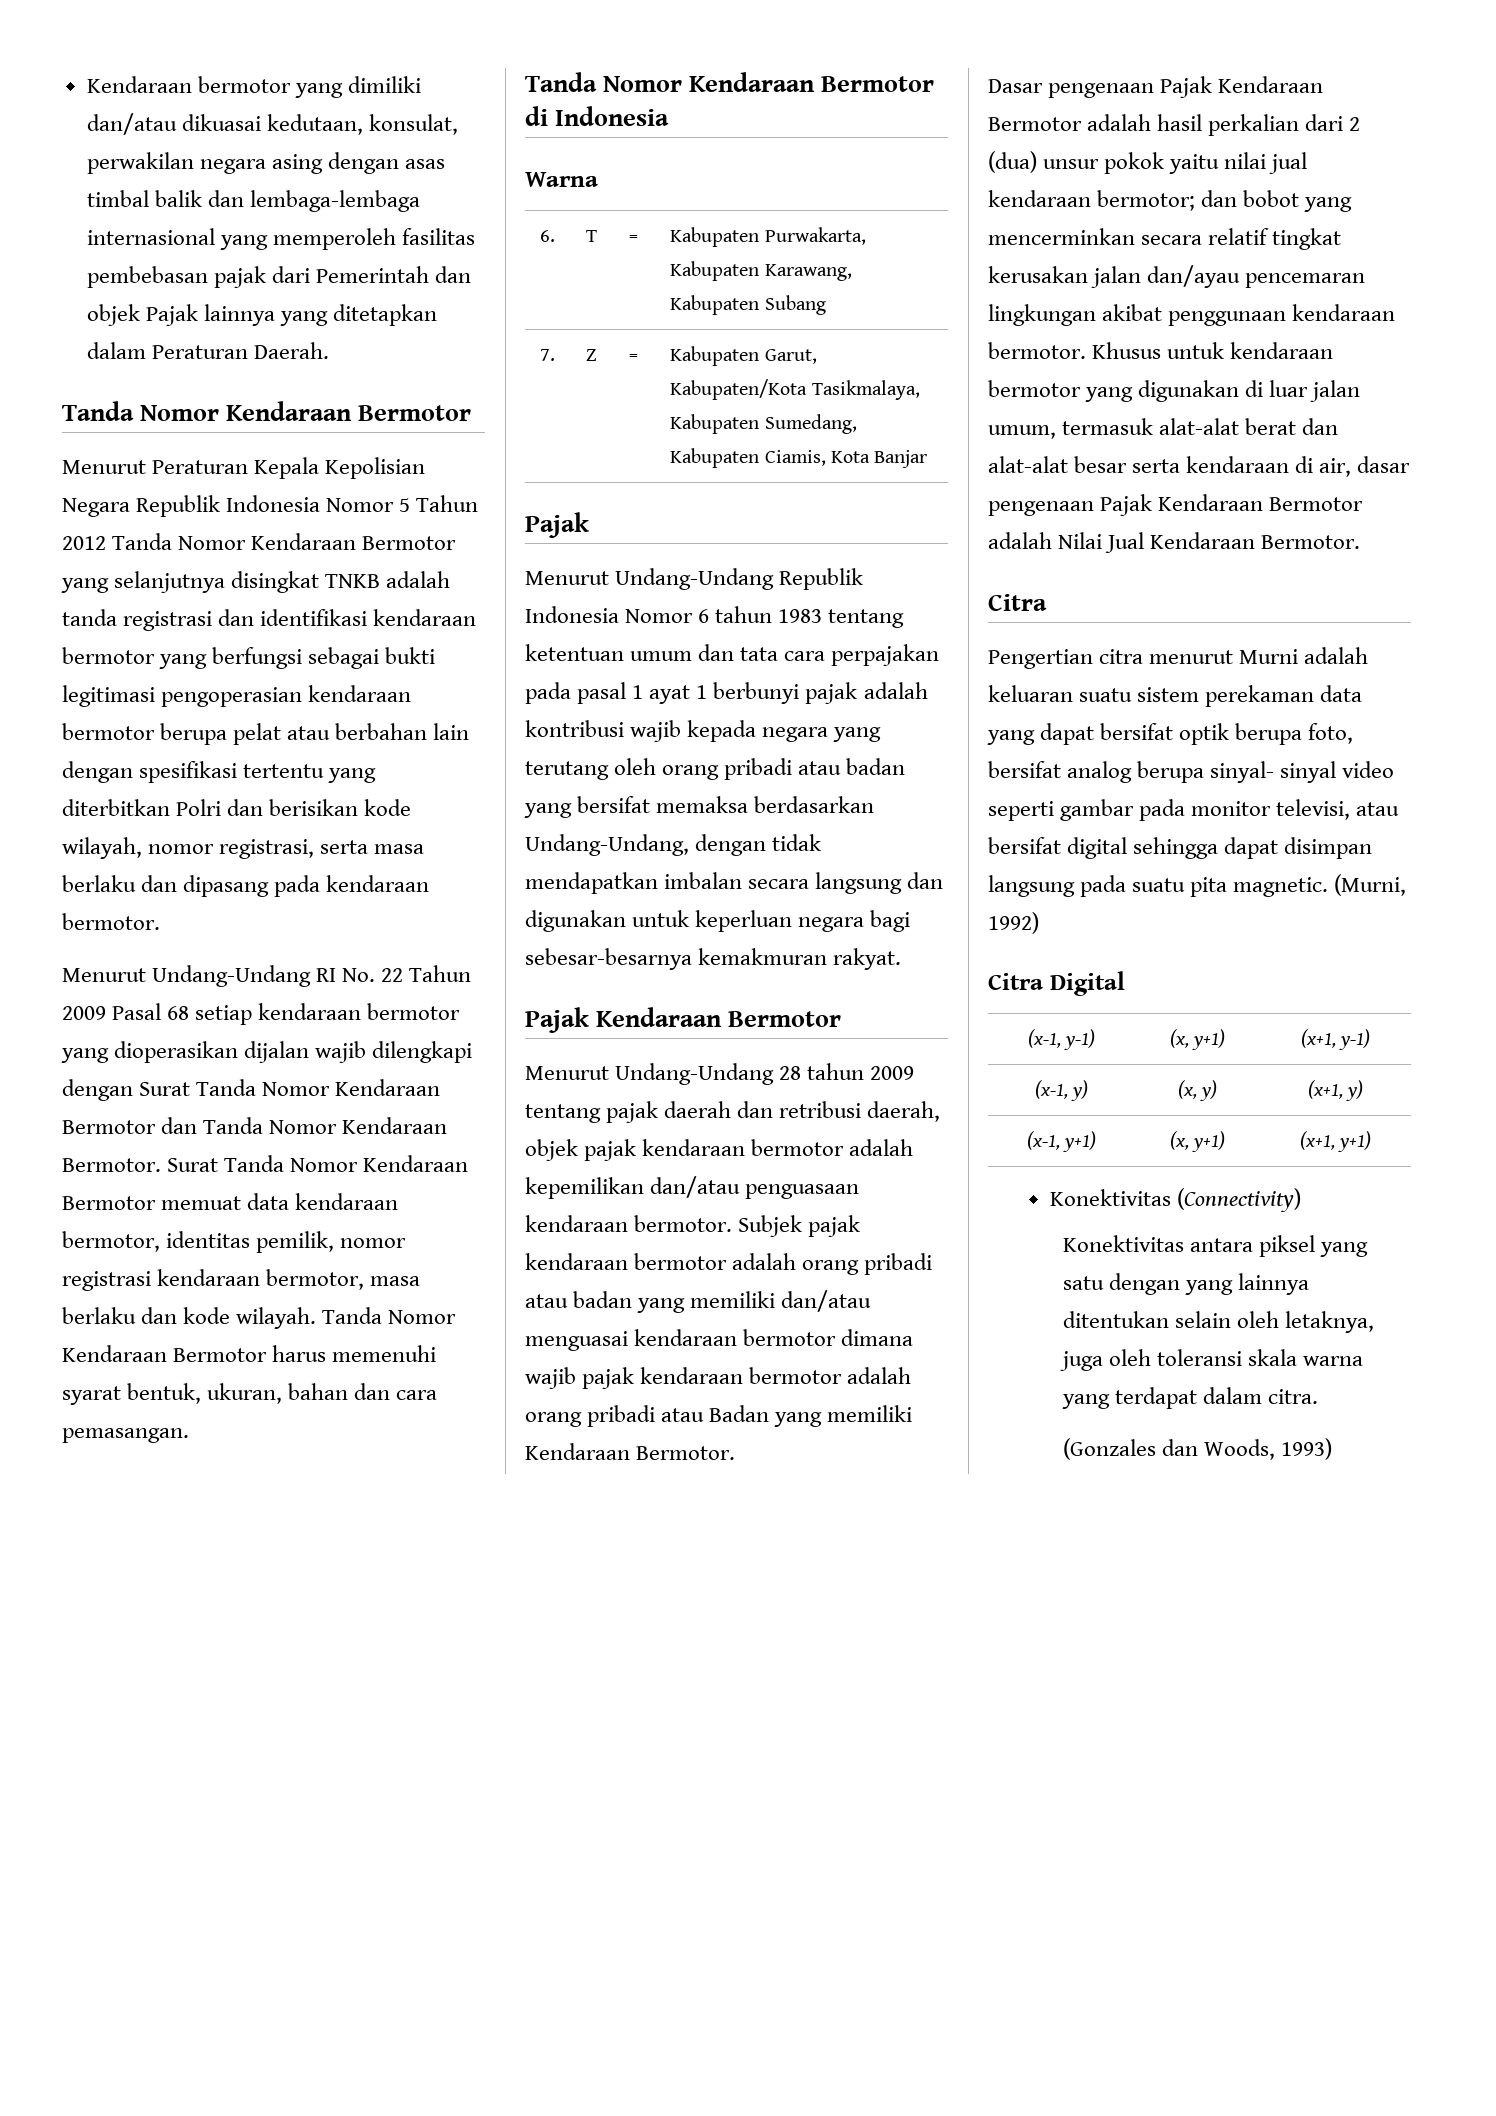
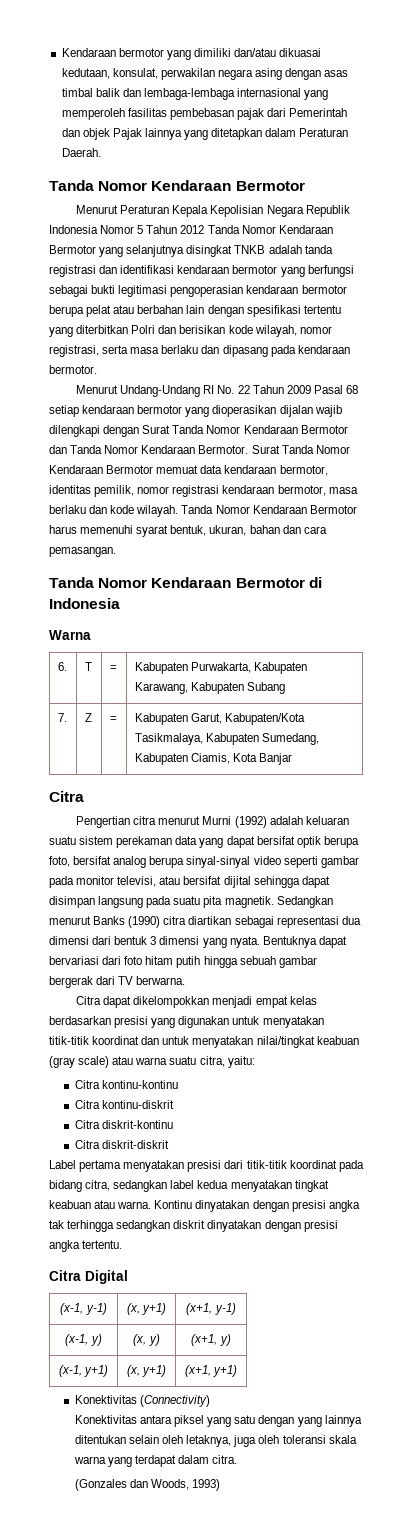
  7. | Z | = | Kabupaten Garut, Kabupaten/Kota Tasikmalaya, Kabupaten Sumedang, Kabupaten Ciamis, Kota Banjar
- Pajak
- Menurut Undang-Undang Republik Indonesia Nomor 6 tahun 1983 tentang ketentuan umum dan tata cara perpajakan pada pasal 1 ayat 1 berbunyi pajak adalah kontribusi wajib kepada negara yang terutang oleh orang pribadi atau badan yang bersifat memaksa berdasarkan Undang-Undang, dengan tidak mendapatkan imbalan secara langsung dan digunakan untuk keperluan negara bagi sebesar-besarnya kemakmuran rakyat.
- Pajak Kendaraan Bermotor
- Menurut Undang-Undang 28 tahun 2009 tentang pajak daerah dan retribusi daerah, objek pajak kendaraan bermotor adalah kepemilikan dan/atau penguasaan kendaraan bermotor. Subjek pajak kendaraan bermotor adalah orang pribadi atau badan yang memiliki dan/atau menguasai kendaraan bermotor dimana wajib pajak kendaraan bermotor adalah orang pribadi atau Badan yang memiliki Kendaraan Bermotor.
- Dasar pengenaan Pajak Kendaraan Bermotor adalah hasil perkalian dari 2 (dua) unsur pokok yaitu nilai jual kendaraan bermotor; dan bobot yang mencerminkan secara relatif tingkat kerusakan jalan dan/ayau pencemaran lingkungan akibat penggunaan kendaraan bermotor. Khusus untuk kendaraan bermotor yang digunakan di luar jalan umum, termasuk alat-alat berat dan alat-alat besar serta kendaraan di air, dasar pengenaan Pajak Kendaraan Bermotor adalah Nilai Jual Kendaraan Bermotor.
- Pengertian citra menurut Murni adalah keluaran suatu sistem perekaman data yang dapat bersifat optik berupa foto, bersifat analog berupa sinyal- sinyal video seperti gambar pada monitor televisi, atau bersifat digital sehingga dapat disimpan langsung pada suatu pita magnetic. (Murni, 1992)
+ Pengertian citra menurut Murni (1992) adalah keluaran suatu sistem perekaman data yang dapat bersifat optik berupa foto, bersifat analog berupa sinyal-sinyal video seperti gambar pada monitor televisi, atau bersifat dijital sehingga dapat disimpan langsung pada suatu pita magnetik. Sedangkan menurut Banks (1990) citra diartikan sebagai representasi dua dimensi dari bentuk 3 dimensi yang nyata. Bentuknya dapat bervariasi dari foto hitam putih hingga sebuah gambar bergerak dari TV berwarna.
+ Citra dapat dikelompokkan menjadi empat kelas berdasarkan presisi yang digunakan untuk menyatakan titik-titik koordinat dan untuk menyatakan nilai/tingkat keabuan (gray scale) atau warna suatu citra, yaitu:
+ Citra kontinu-kontinu
+ Citra kontinu-diskrit
+ Citra diskrit-kontinu
+ Citra diskrit-diskrit
+ Label pertama menyatakan presisi dari titik-titik koordinat pada bidang citra, sedangkan label kedua menyatakan tingkat keabuan atau warna. Kontinu dinyatakan dengan presisi angka tak terhingga sedangkan diskrit dinyatakan dengan presisi angka tertentu.

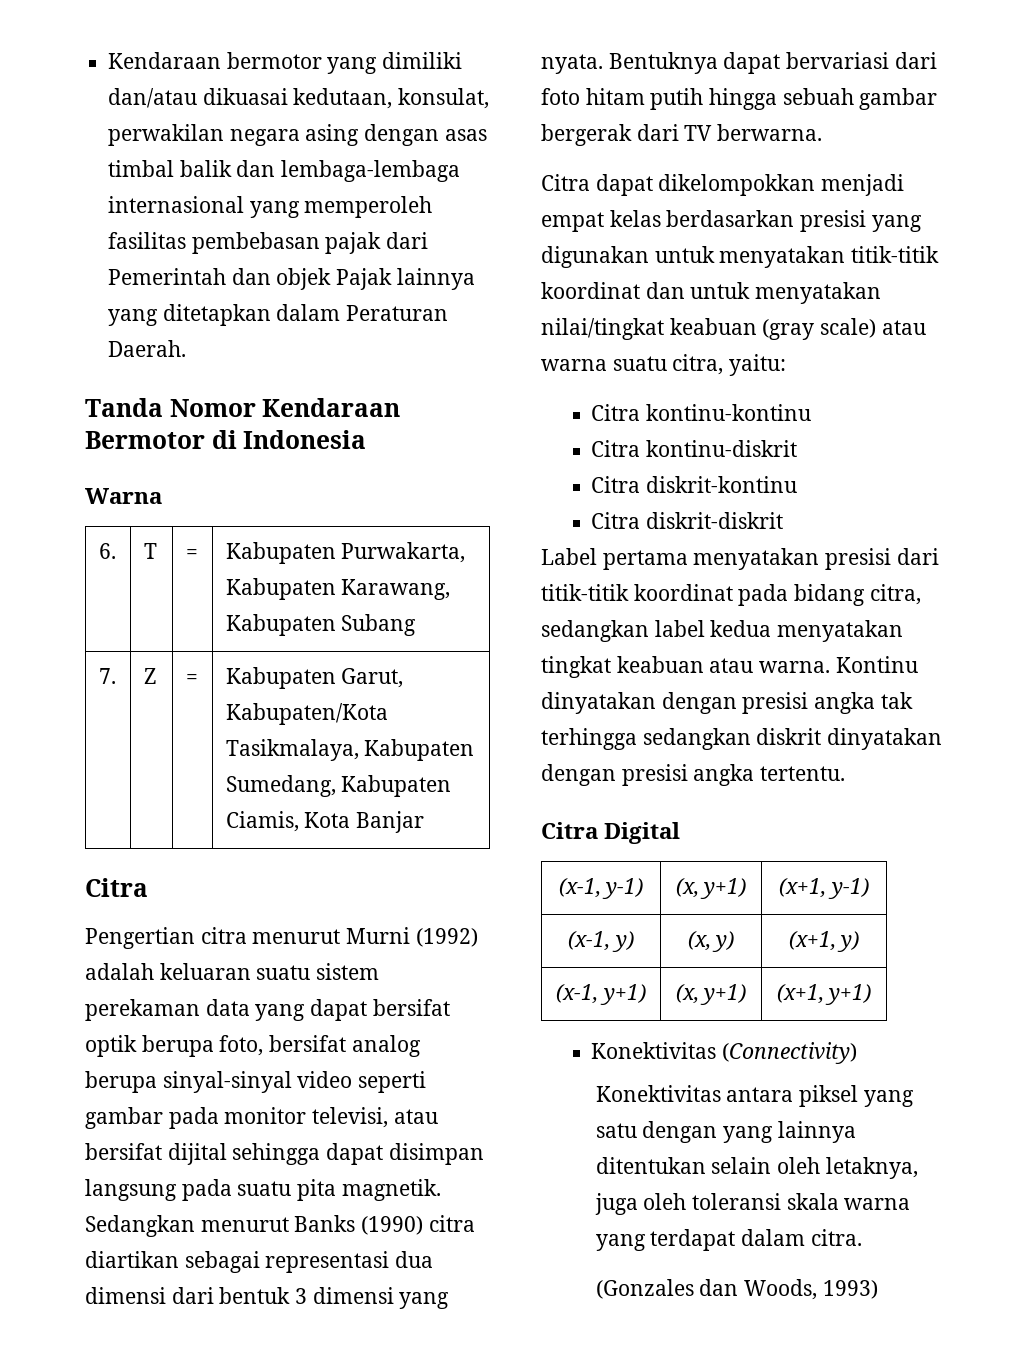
  Kendaraan bermotor yang dimiliki dan/atau dikuasai kedutaan, konsulat, perwakilan negara asing dengan asas timbal balik dan lembaga-lembaga internasional yang memperoleh fasilitas pembebasan pajak dari Pemerintah dan objek Pajak lainnya yang ditetapkan dalam Peraturan Daerah.
- Tanda Nomor Kendaraan Bermotor
- Menurut Peraturan Kepala Kepolisian Negara Republik Indonesia Nomor 5 Tahun 2012 Tanda Nomor Kendaraan Bermotor yang selanjutnya disingkat TNKB adalah tanda registrasi dan identifikasi kendaraan bermotor yang berfungsi sebagai bukti legitimasi pengoperasian kendaraan bermotor berupa pelat atau berbahan lain dengan spesifikasi tertentu yang diterbitkan Polri dan berisikan kode wilayah, nomor registrasi, serta masa berlaku dan dipasang pada kendaraan bermotor.
- Menurut Undang-Undang RI No. 22 Tahun 2009 Pasal 68 setiap kendaraan bermotor yang dioperasikan dijalan wajib dilengkapi dengan Surat Tanda Nomor Kendaraan Bermotor dan Tanda Nomor Kendaraan Bermotor. Surat Tanda Nomor Kendaraan Bermotor memuat data kendaraan bermotor, identitas pemilik, nomor registrasi kendaraan bermotor, masa berlaku dan kode wilayah. Tanda Nomor Kendaraan Bermotor harus memenuhi syarat bentuk, ukuran, bahan dan cara pemasangan.

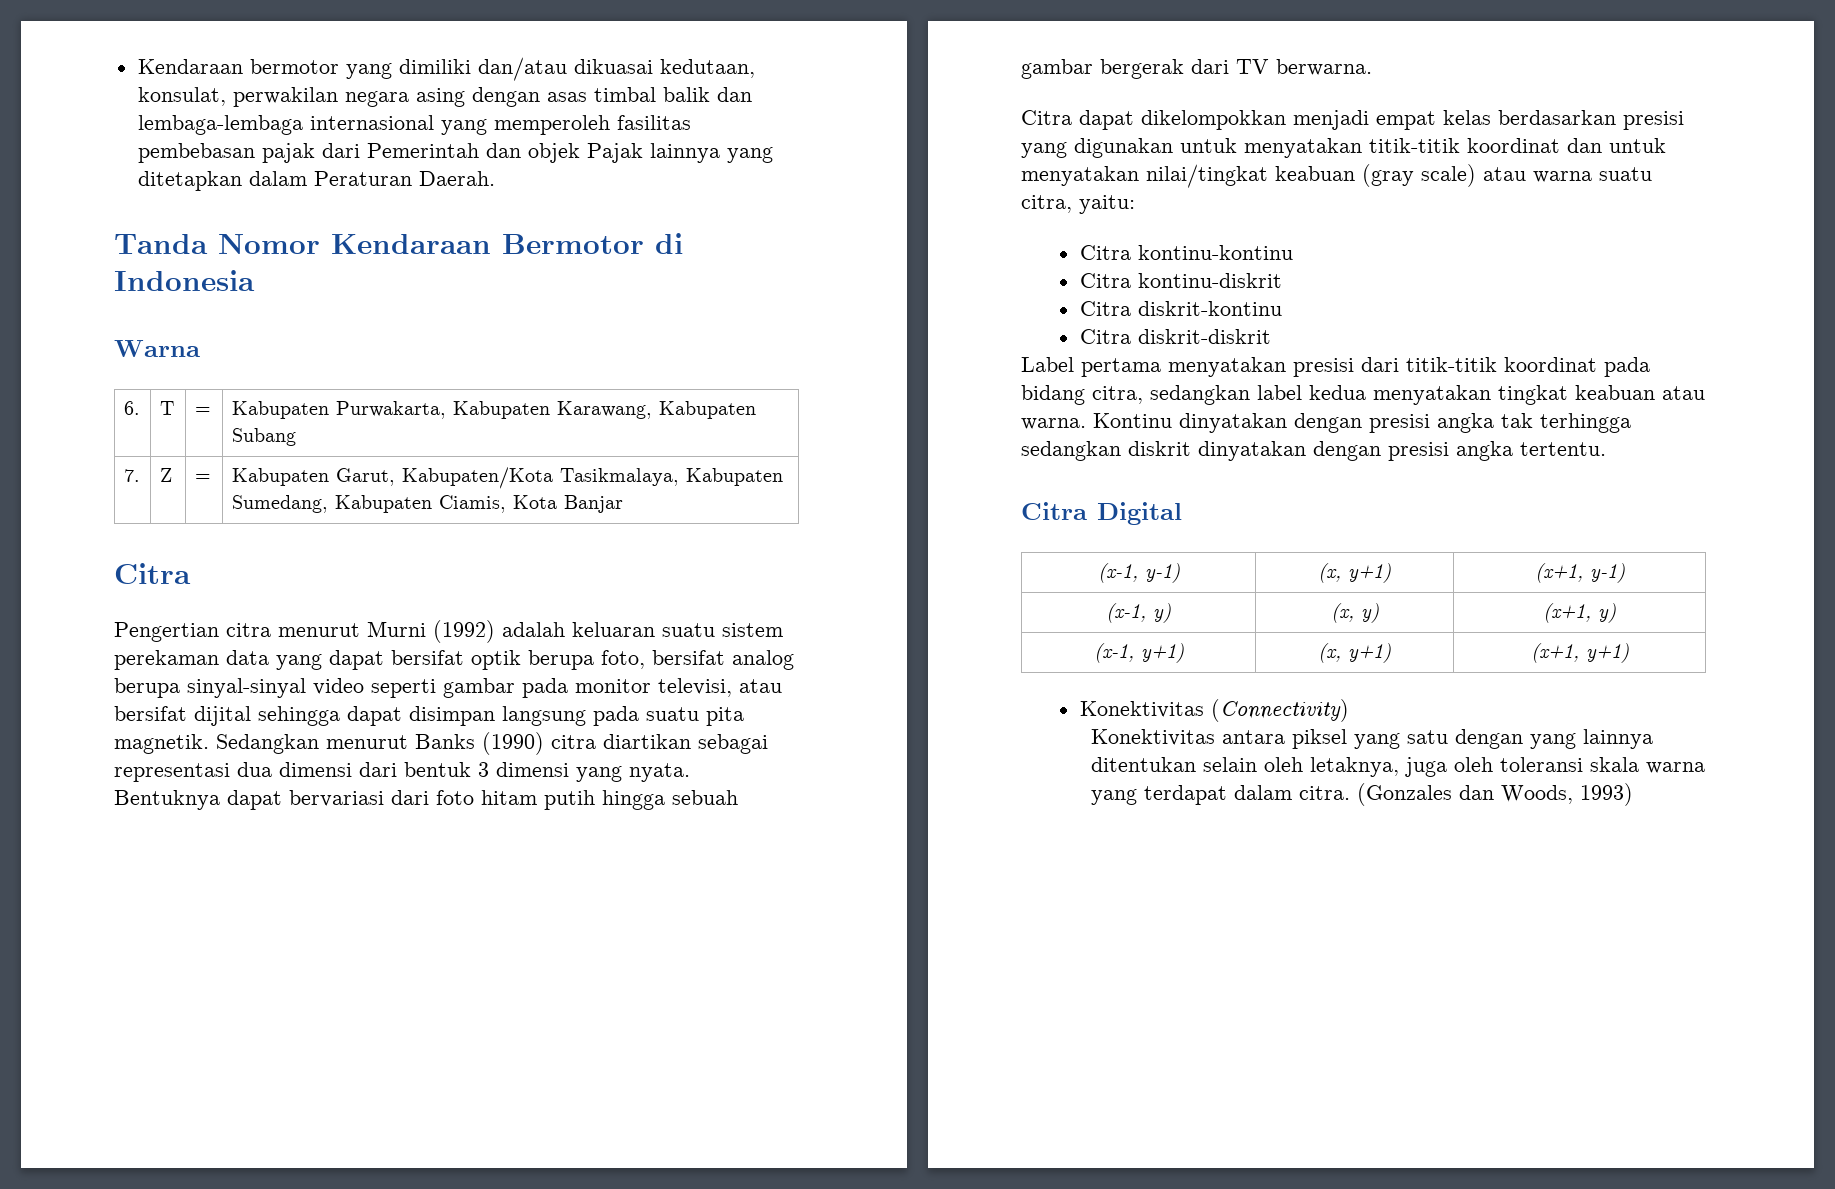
- Konektivitas antara piksel yang satu dengan yang lainnya ditentukan selain oleh letaknya, juga oleh toleransi skala warna yang terdapat dalam citra.
- (Gonzales dan Woods, 1993)
+ Konektivitas antara piksel yang satu dengan yang lainnya ditentukan selain oleh letaknya, juga oleh toleransi skala warna yang terdapat dalam citra. (Gonzales dan Woods, 1993)

